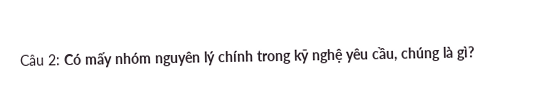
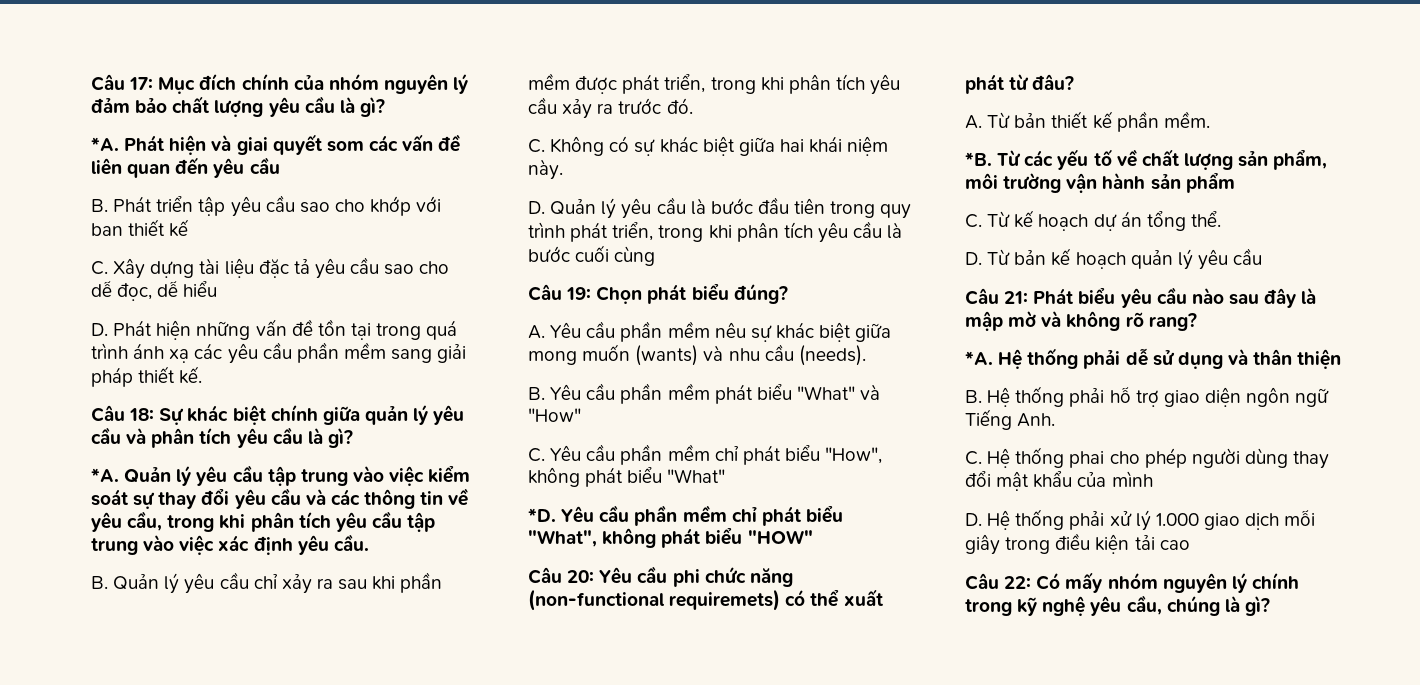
- Câu 2: Có mấy nhóm nguyên lý chính trong kỹ nghệ yêu cầu, chúng là gì?
+ Câu 17: Mục đích chính của nhóm nguyên lý đảm bảo chất lượng yêu cầu là gì?
+ *A. Phát hiện và giai quyết som các vấn đề liên quan đến yêu cầu
+ B. Phát triển tập yêu cầu sao cho khớp với ban thiết kế
+ C. Xây dựng tài liệu đặc tả yêu cầu sao cho dễ đọc, dễ hiểu
+ D. Phát hiện những vấn đề tồn tại trong quá trình ánh xạ các yêu cầu phần mềm sang giải pháp thiết kế.
+ Câu 18: Sự khác biệt chính giữa quản lý yêu cầu và phân tích yêu cầu là gì?
+ *A. Quản lý yêu cầu tập trung vào việc kiểm soát sự thay đổi yêu cầu và các thông tin về yêu cầu, trong khi phân tích yêu cầu tập trung vào việc xác định yêu cầu.
+ B. Quản lý yêu cầu chỉ xảy ra sau khi phần mềm được phát triển, trong khi phân tích yêu cầu xảy ra trước đó.
+ C. Không có sự khác biệt giữa hai khái niệm này.
+ D. Quản lý yêu cầu là bước đầu tiên trong quy trình phát triển, trong khi phân tích yêu cầu là bước cuối cùng
+ Câu 19: Chọn phát biểu đúng?
+ A. Yêu cầu phần mềm nêu sự khác biệt giữa mong muốn (wants) và nhu cầu (needs).
+ B. Yêu cầu phần mềm phát biểu "What" và "How"
+ C. Yêu cầu phần mềm chỉ phát biểu "How", không phát biểu "What"
+ *D. Yêu cầu phần mềm chỉ phát biểu "What", không phát biểu "HOW"
+ Câu 20: Yêu cầu phi chức năng (non-functional requiremets) có thể xuất phát từ đâu?
+ A. Từ bản thiết kế phần mềm.
+ *B. Từ các yếu tố về chất lượng sản phẩm, môi trường vận hành sản phẩm
+ C. Từ kế hoạch dự án tổng thể.
+ D. Từ bản kế hoạch quản lý yêu cầu
+ Câu 21: Phát biểu yêu cầu nào sau đây là mập mờ và không rõ rang?
+ *A. Hệ thống phải dễ sử dụng và thân thiện
+ B. Hệ thống phải hỗ trợ giao diện ngôn ngữ Tiếng Anh.
+ C. Hệ thống phai cho phép người dùng thay đổi mật khẩu của mình
+ D. Hệ thống phải xử lý 1.000 giao dịch mỗi giây trong điều kiện tải cao
+ Câu 22: Có mấy nhóm nguyên lý chính trong kỹ nghệ yêu cầu, chúng là gì?

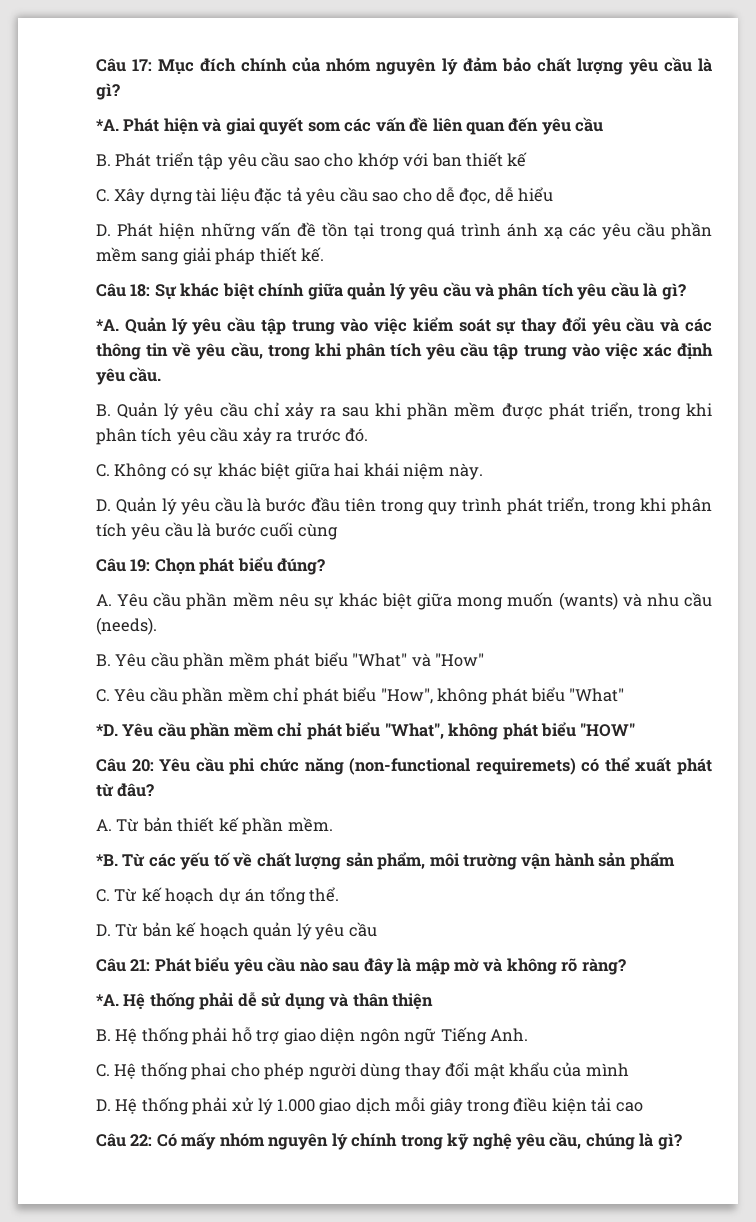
- Câu 21: Phát biểu yêu cầu nào sau đây là mập mờ và không rõ rang?
+ Câu 21: Phát biểu yêu cầu nào sau đây là mập mờ và không rõ ràng?

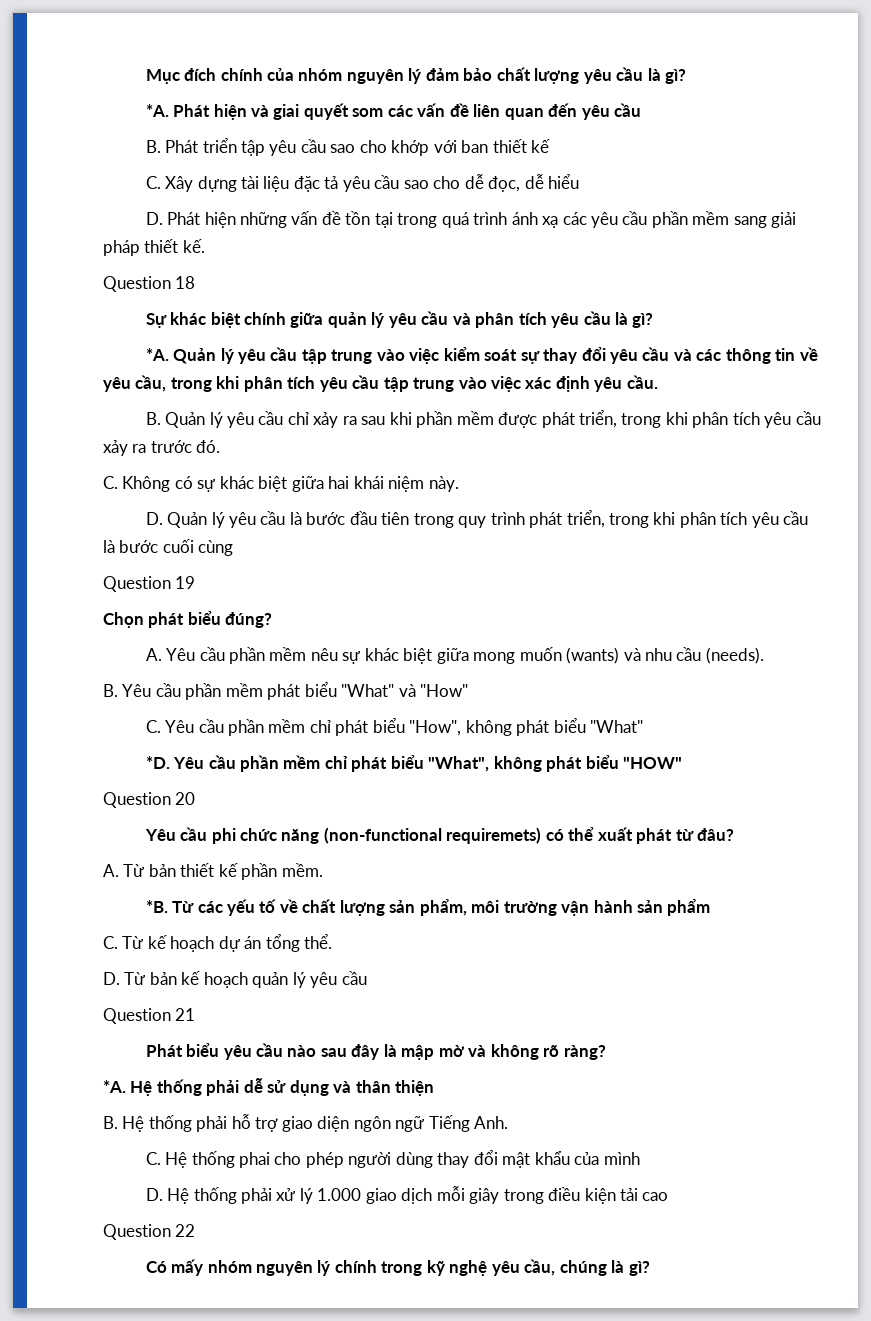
- Câu 17: Mục đích chính của nhóm nguyên lý đảm bảo chất lượng yêu cầu là gì?
+ Mục đích chính của nhóm nguyên lý đảm bảo chất lượng yêu cầu là gì?
- Câu 18: Sự khác biệt chính giữa quản lý yêu cầu và phân tích yêu cầu là gì?
+ Question 18
+ Sự khác biệt chính giữa quản lý yêu cầu và phân tích yêu cầu là gì?
- Câu 19: Chọn phát biểu đúng?
+ Question 19
+ Chọn phát biểu đúng?
- Câu 20: Yêu cầu phi chức năng (non-functional requiremets) có thể xuất phát từ đâu?
+ Question 20
+ Yêu cầu phi chức năng (non-functional requiremets) có thể xuất phát từ đâu?
- Câu 21: Phát biểu yêu cầu nào sau đây là mập mờ và không rõ ràng?
+ Question 21
+ Phát biểu yêu cầu nào sau đây là mập mờ và không rõ ràng?
- Câu 22: Có mấy nhóm nguyên lý chính trong kỹ nghệ yêu cầu, chúng là gì?
+ Question 22
+ Có mấy nhóm nguyên lý chính trong kỹ nghệ yêu cầu, chúng là gì?

